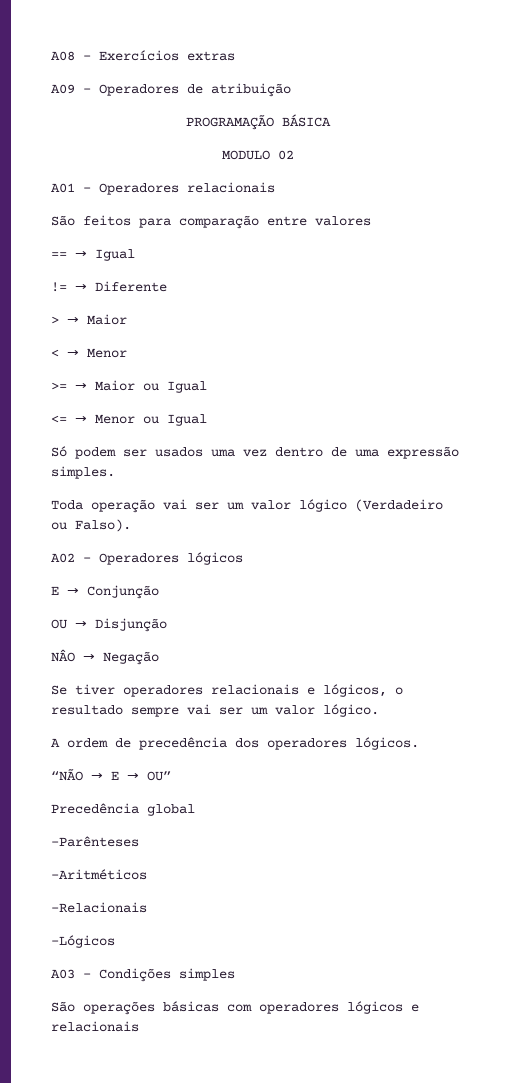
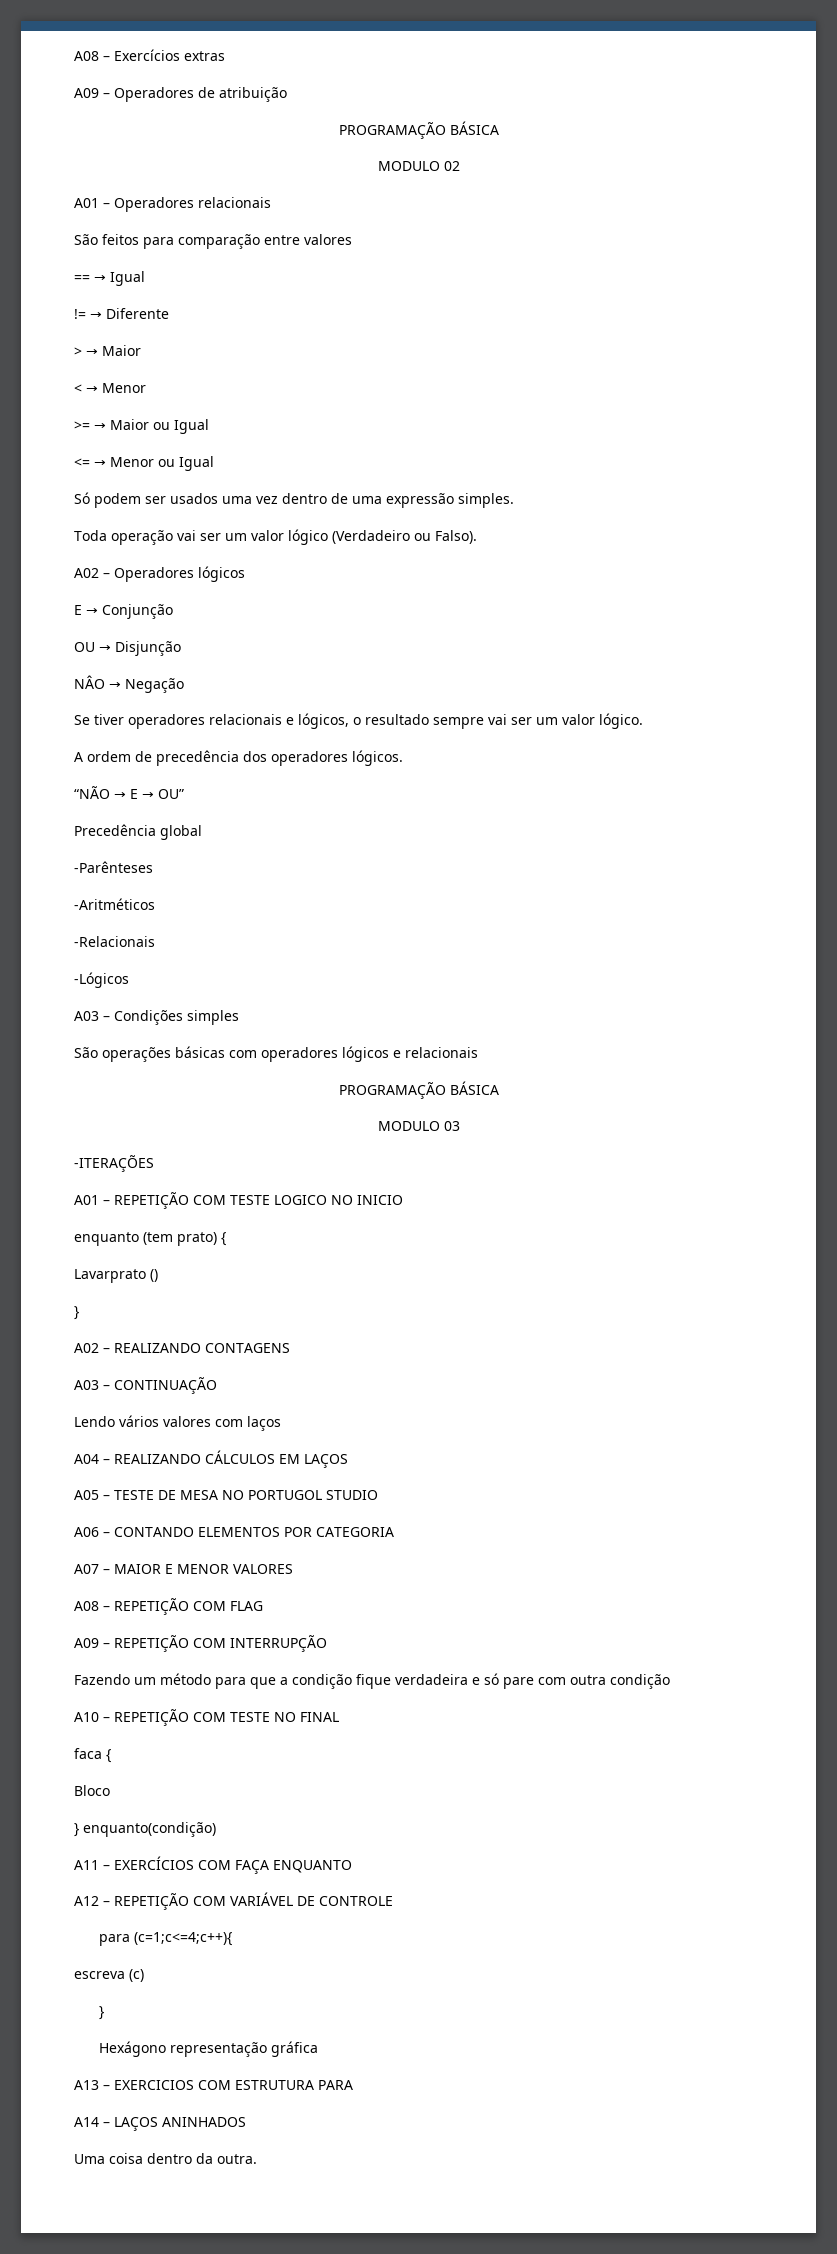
  São operações básicas com operadores lógicos e relacionais
+ PROGRAMAÇÃO BÁSICA
+ MODULO 03
+ -ITERAÇÕES
+ A01 – REPETIÇÃO COM TESTE LOGICO NO INICIO
+ enquanto (tem prato) {
+ Lavarprato ()
+ }
+ A02 – REALIZANDO CONTAGENS
+ A03 – CONTINUAÇÃO
+ Lendo vários valores com laços
+ A04 – REALIZANDO CÁLCULOS EM LAÇOS
+ A05 – TESTE DE MESA NO PORTUGOL STUDIO
+ A06 – CONTANDO ELEMENTOS POR CATEGORIA
+ A07 – MAIOR E MENOR VALORES
+ A08 – REPETIÇÃO COM FLAG
+ A09 – REPETIÇÃO COM INTERRUPÇÃO
+ Fazendo um método para que a condição fique verdadeira e só pare com outra condição
+ A10 – REPETIÇÃO COM TESTE NO FINAL
+ faca {
+ Bloco
+ } enquanto(condição)
+ A11 – EXERCÍCIOS COM FAÇA ENQUANTO
+ A12 – REPETIÇÃO COM VARIÁVEL DE CONTROLE
+ para (c=1;c<=4;c++){
+ escreva (c)
+ }
+ Hexágono representação gráfica
+ A13 – EXERCICIOS COM ESTRUTURA PARA
+ A14 – LAÇOS ANINHADOS
+ Uma coisa dentro da outra.

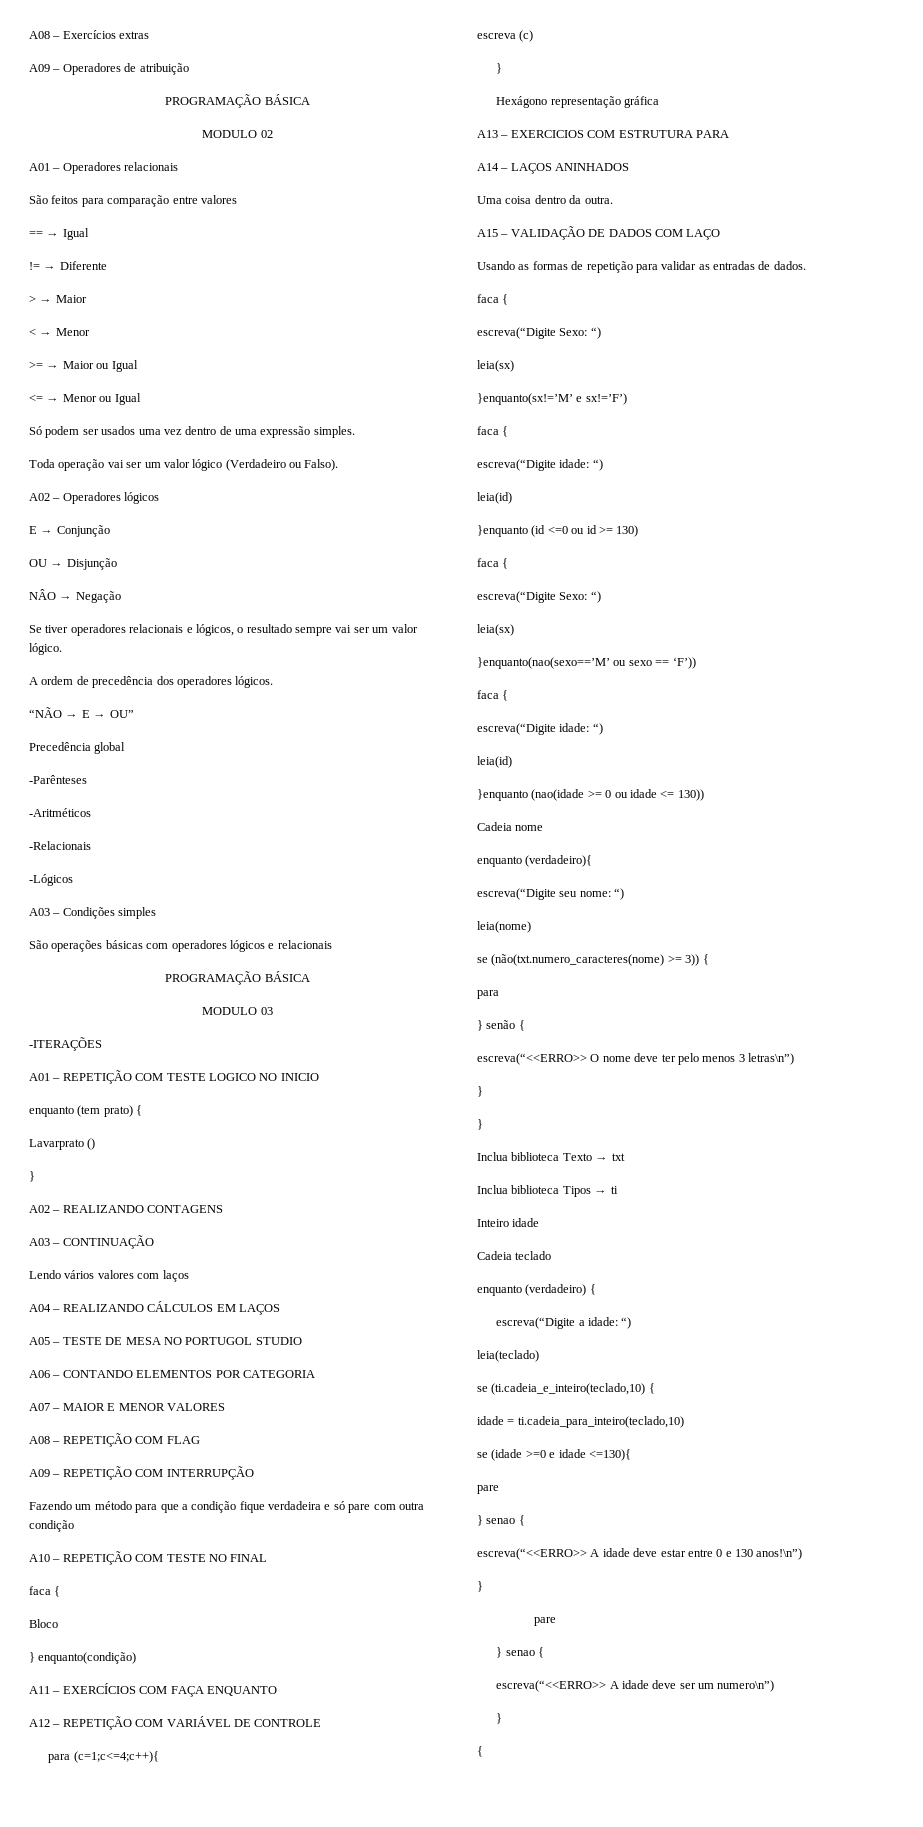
+ A15 – VALIDAÇÃO DE DADOS COM LAÇO
+ Usando as formas de repetição para validar as entradas de dados.
+ faca {
+ escreva(“Digite Sexo: “)
+ leia(sx)
+ }enquanto(sx!=’M’ e sx!=’F’)
+ faca {
+ escreva(“Digite idade: “)
+ leia(id)
+ }enquanto (id <=0 ou id >= 130)
+ faca {
+ escreva(“Digite Sexo: “)
+ leia(sx)
+ }enquanto(nao(sexo==’M’ ou sexo == ‘F’))
+ faca {
+ escreva(“Digite idade: “)
+ leia(id)
+ }enquanto (nao(idade >= 0 ou idade <= 130))
+ Cadeia nome
+ enquanto (verdadeiro){
+ escreva(“Digite seu nome: “)
+ leia(nome)
+ se (não(txt.numero_caracteres(nome) >= 3)) {
+ para
+ } senão {
+ escreva(“<<ERRO>> O nome deve ter pelo menos 3 letras\n”)
+ }
+ }
+ Inclua biblioteca Texto → txt
+ Inclua biblioteca Tipos → ti
+ Inteiro idade
+ Cadeia teclado
+ enquanto (verdadeiro) {
+ escreva(“Digite a idade: “)
+ leia(teclado)
+ se (ti.cadeia_e_inteiro(teclado,10) {
+ idade = ti.cadeia_para_inteiro(teclado,10)
+ se (idade >=0 e idade <=130){
+ pare
+ } senao {
+ escreva(“<<ERRO>> A idade deve estar entre 0 e 130 anos!\n”)
+ }
+ pare
+ } senao {
+ escreva(“<<ERRO>> A idade deve ser um numero\n”)
+ }
+ {

